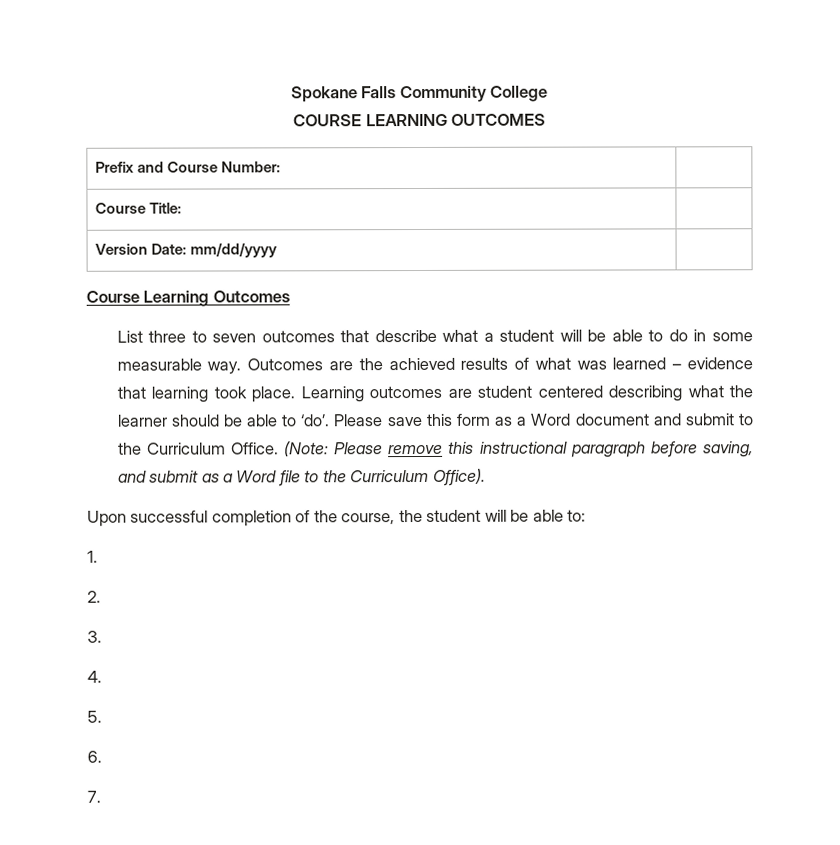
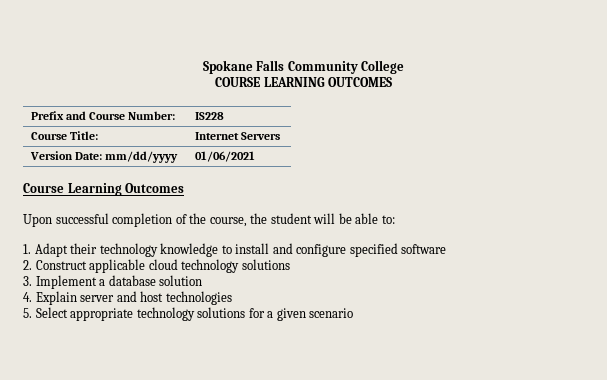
- Prefix and Course Number: |
+ Prefix and Course Number: | IS228
- Course Title: |
+ Course Title: | Internet Servers
- Version Date: mm/dd/yyyy |
+ Version Date: mm/dd/yyyy | 01/06/2021
- List three to seven outcomes that describe what a student will be able to do in some measurable way. Outcomes are the achieved results of what was learned – evidence that learning took place. Learning outcomes are student centered describing what the learner should be able to ‘do’. Please save this form as a Word document and submit to the Curriculum Office. (Note: Please remove this instructional paragraph before saving, and submit as a Word file to the Curriculum Office).
- 1.
- 2.
- 3.
- 4.
- 5.
- 6.
- 7.
+ 1. Adapt their technology knowledge to install and configure specified software
+ 2. Construct applicable cloud technology solutions
+ 3. Implement a database solution
+ 4. Explain server and host technologies
+ 5. Select appropriate technology solutions for a given scenario

